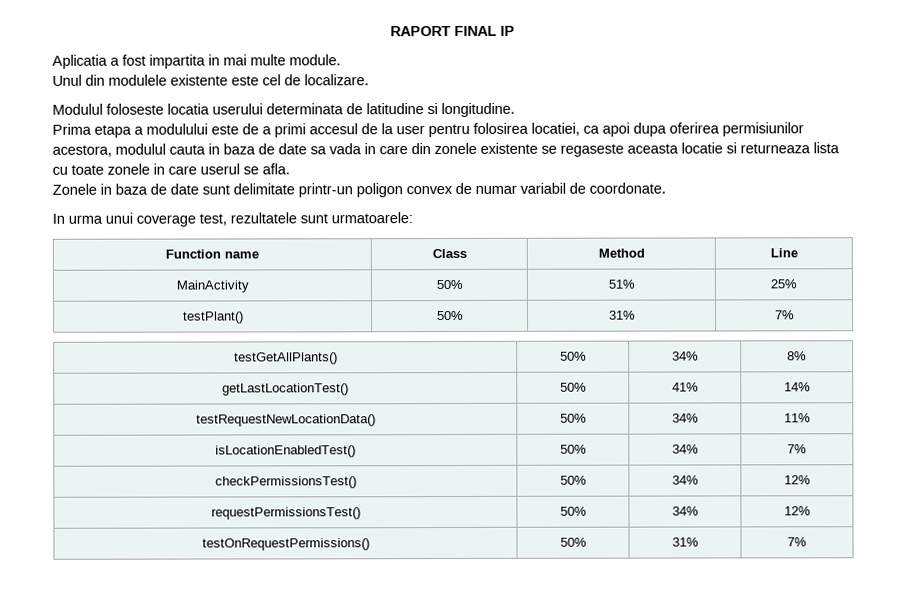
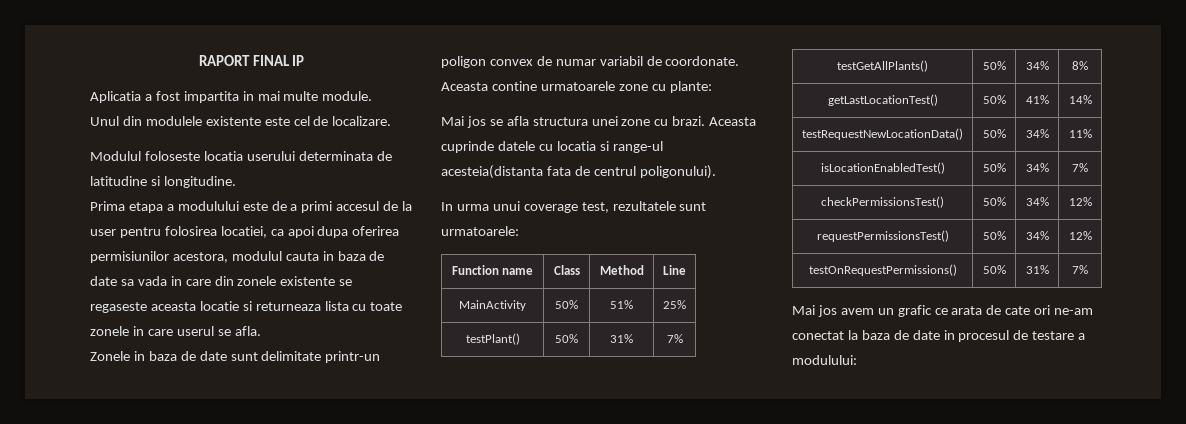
+ Aceasta contine urmatoarele zone cu plante:
+ Mai jos se afla structura unei zone cu brazi. Aceasta cuprinde datele cu locatia si range-ul acesteia(distanta fata de centrul poligonului).
+ Mai jos avem un grafic ce arata de cate ori ne-am conectat la baza de date in procesul de testare a modulului:

